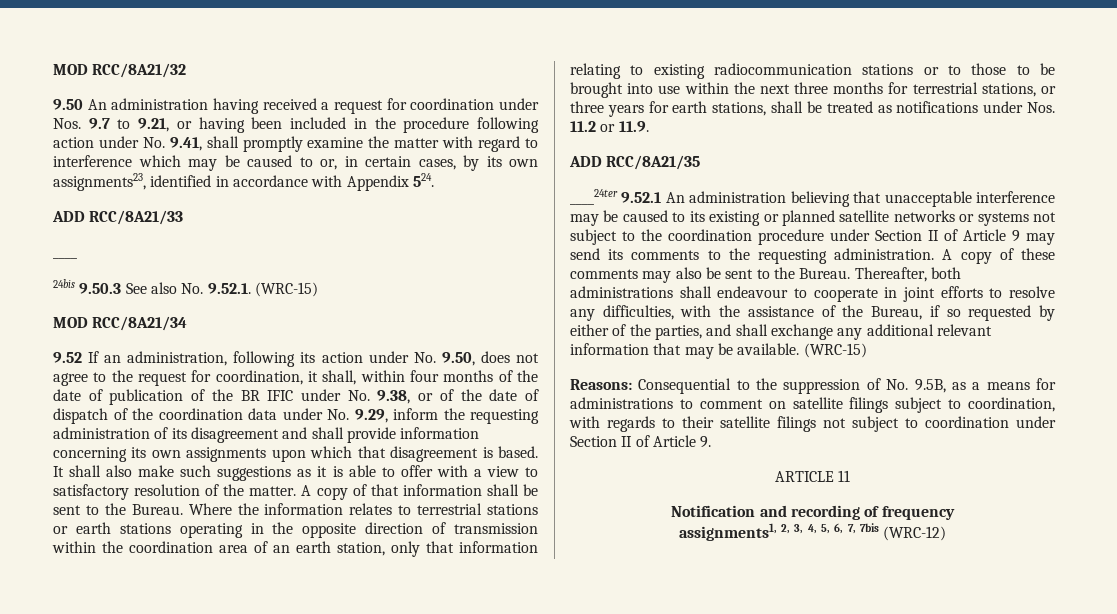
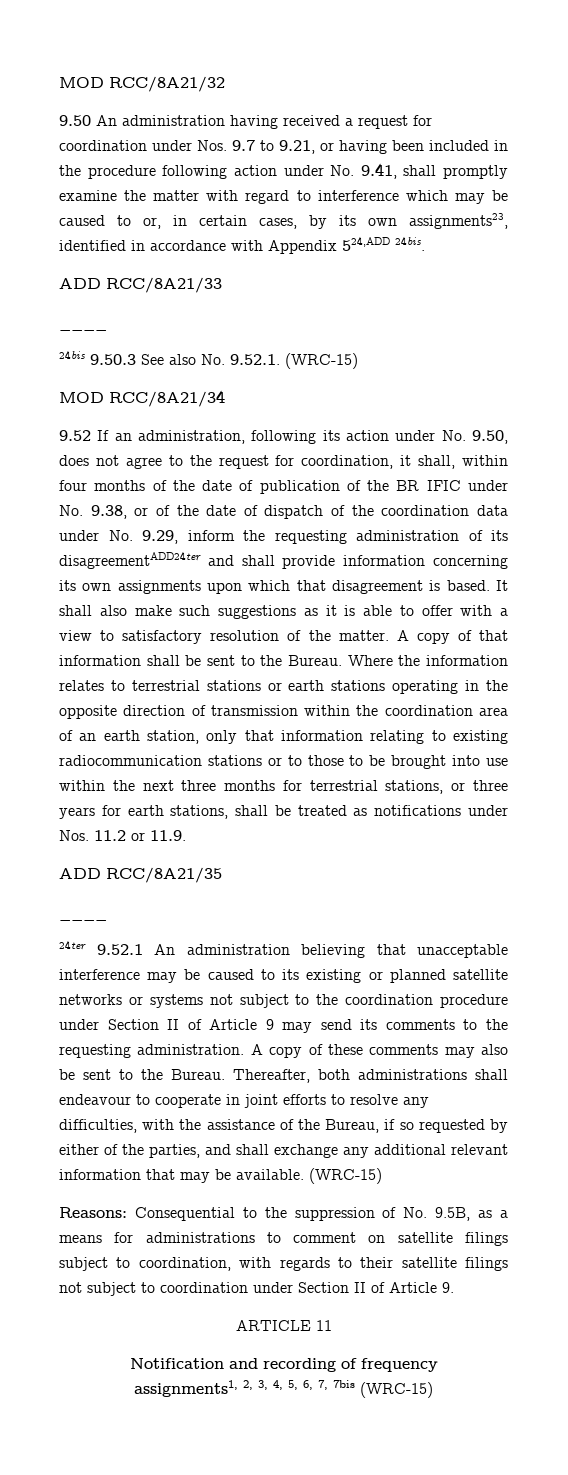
- 9.50 An administration having received a request for coordination under Nos. 9.7 to 9.21, or having been included in the procedure following action under No. 9.41, shall promptly examine the matter with regard to interference which may be caused to or, in certain cases, by its own assignments23, identified in accordance with Appendix 524.
+ 9.50 An administration having received a request for coordination under Nos. 9.7 to 9.21, or having been included in the procedure following action under No. 9.41, shall promptly examine the matter with regard to interference which may be caused to or, in certain cases, by its own assignments23, identified in accordance with Appendix 524,ADD 24bis.
- 9.52 If an administration, following its action under No. 9.50, does not agree to the request for coordination, it shall, within four months of the date of publication of the BR IFIC under No. 9.38, or of the date of dispatch of the coordination data under No. 9.29, inform the requesting administration of its disagreement and shall provide information concerning its own assignments upon which that disagreement is based.
+ 9.52 If an administration, following its action under No. 9.50, does not agree to the request for coordination, it shall, within four months of the date of publication of the BR IFIC under No. 9.38, or of the date of dispatch of the coordination data under No. 9.29, inform the requesting administration of its disagreementADD24ter and shall provide information concerning its own assignments upon which that disagreement is based.
  ADD RCC/8A21/35
- ____24ter 9.52.1 An administration believing that unacceptable interference may be caused to its existing or planned satellite networks or systems not subject to the coordination procedure under Section II of Article 9 may send its comments to the requesting administration.
+ ____
+ 24ter 9.52.1 An administration believing that unacceptable interference may be caused to its existing or planned satellite networks or systems not subject to the coordination procedure under Section II of Article 9 may send its comments to the requesting administration.
- assignments1, 2, 3, 4, 5, 6, 7, 7bis (WRC-12)
+ assignments1, 2, 3, 4, 5, 6, 7, 7bis (WRC-15)

